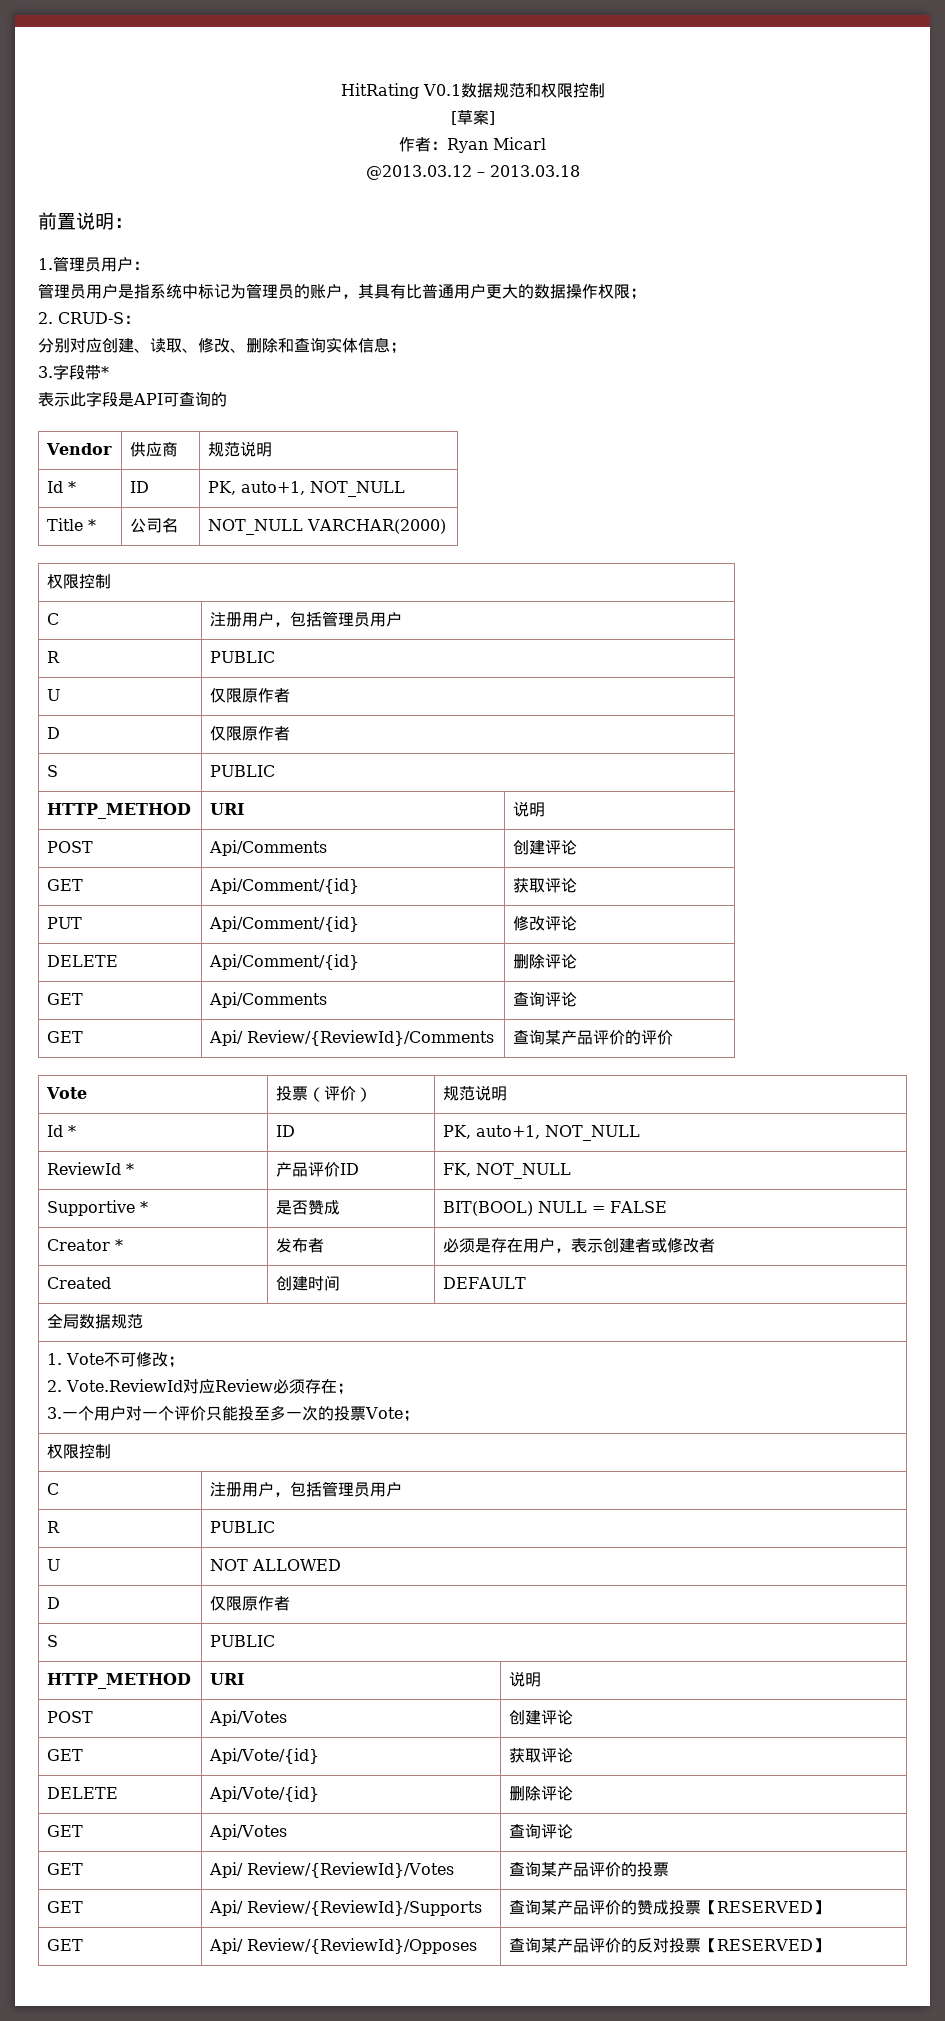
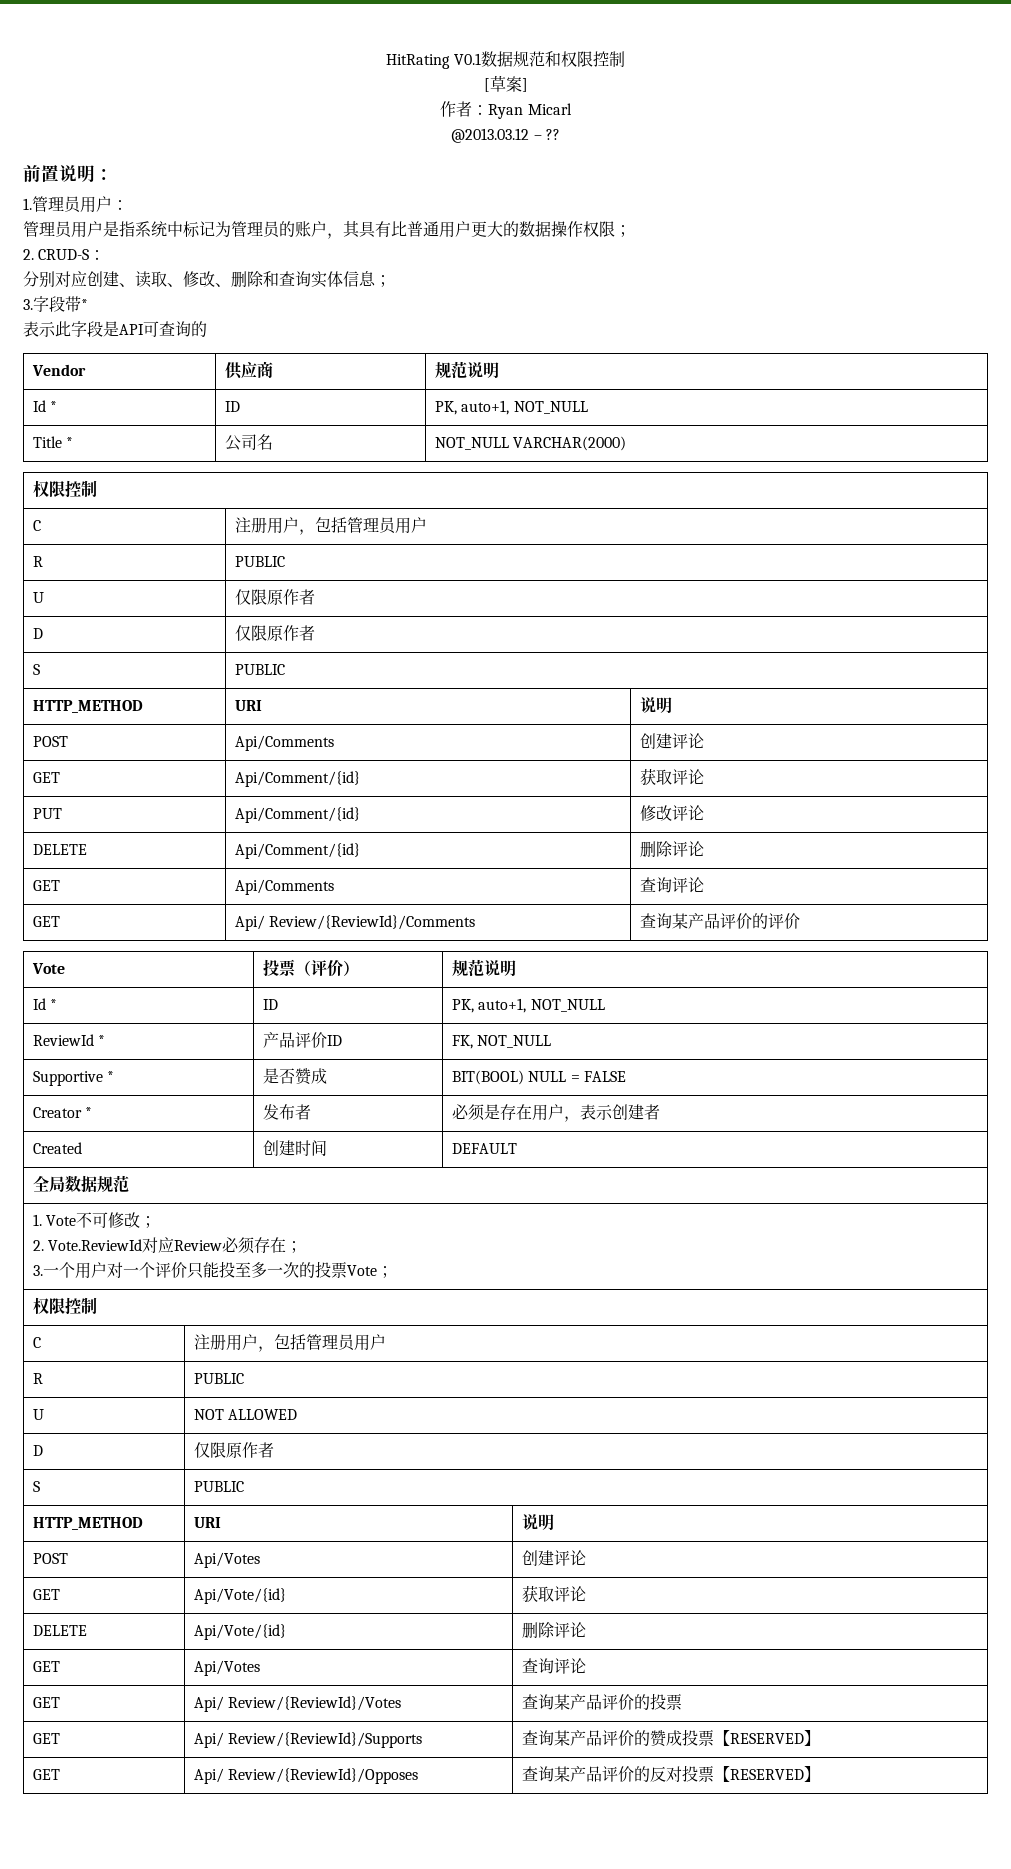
- @2013.03.12 – 2013.03.18
+ @2013.03.12 – ??
- Creator * | 发布者 | 必须是存在用户，表示创建者或修改者
+ Creator * | 发布者 | 必须是存在用户，表示创建者

